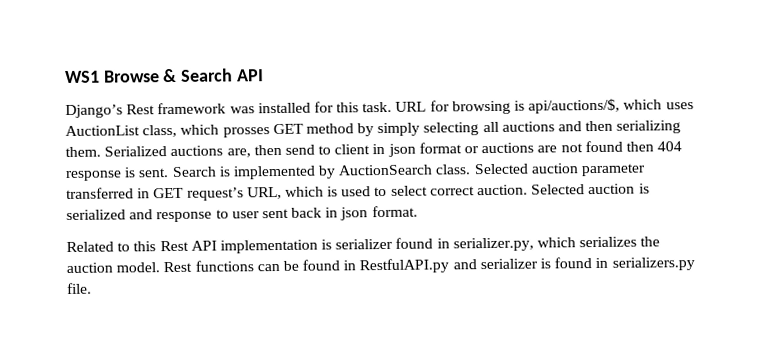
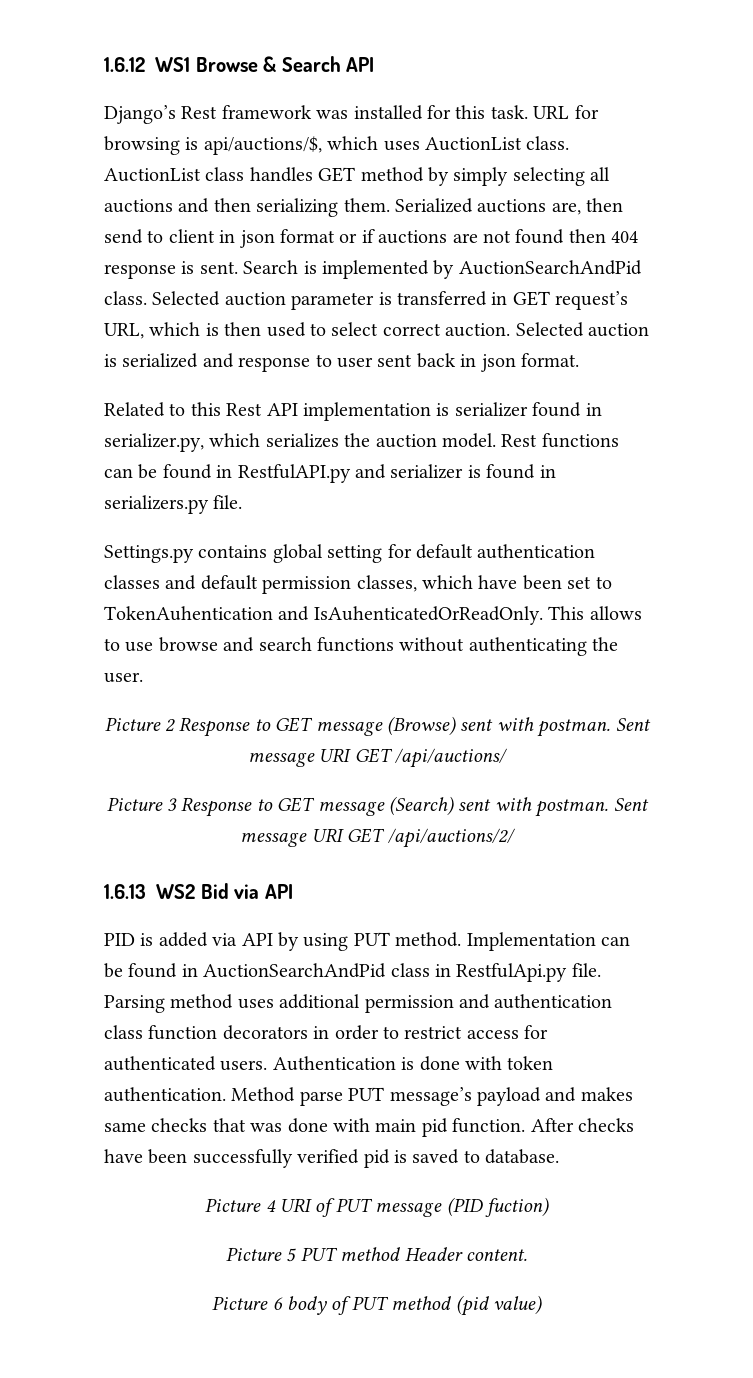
- WS1 Browse & Search API
+ 1.6.12 WS1 Browse & Search API
- URL for browsing is api/auctions/$, which uses AuctionList class, which prosses GET method by simply selecting all auctions and then serializing them.
+ URL for browsing is api/auctions/$, which uses AuctionList class. AuctionList class handles GET method by simply selecting all auctions and then serializing them.
- Serialized auctions are, then send to client in json format or auctions are not found then 404 response is sent.
+ Serialized auctions are, then send to client in json format or if auctions are not found then 404 response is sent.
- Search is implemented by AuctionSearch class.
+ Search is implemented by AuctionSearchAndPid class.
- Selected auction parameter transferred in GET request’s URL, which is used to select correct auction.
+ Selected auction parameter is transferred in GET request’s URL, which is then used to select correct auction.
+ Settings.py contains global setting for default authentication classes and default permission classes, which have been set to TokenAuhentication and IsAuhenticatedOrReadOnly. This allows to use browse and search functions without authenticating the user.
+ Picture 2 Response to GET message (Browse) sent with postman. Sent message URI GET /api/auctions/
+ Picture 3 Response to GET message (Search) sent with postman. Sent message URI GET /api/auctions/2/
+ 1.6.13 WS2 Bid via API
+ PID is added via API by using PUT method. Implementation can be found in AuctionSearchAndPid class in RestfulApi.py file. Parsing method uses additional permission and authentication class function decorators in order to restrict access for authenticated users. Authentication is done with token authentication. Method parse PUT message’s payload and makes same checks that was done with main pid function. After checks have been successfully verified pid is saved to database.
+ Picture 4 URI of PUT message (PID fuction)
+ Picture 5 PUT method Header content.
+ Picture 6 body of PUT method (pid value)

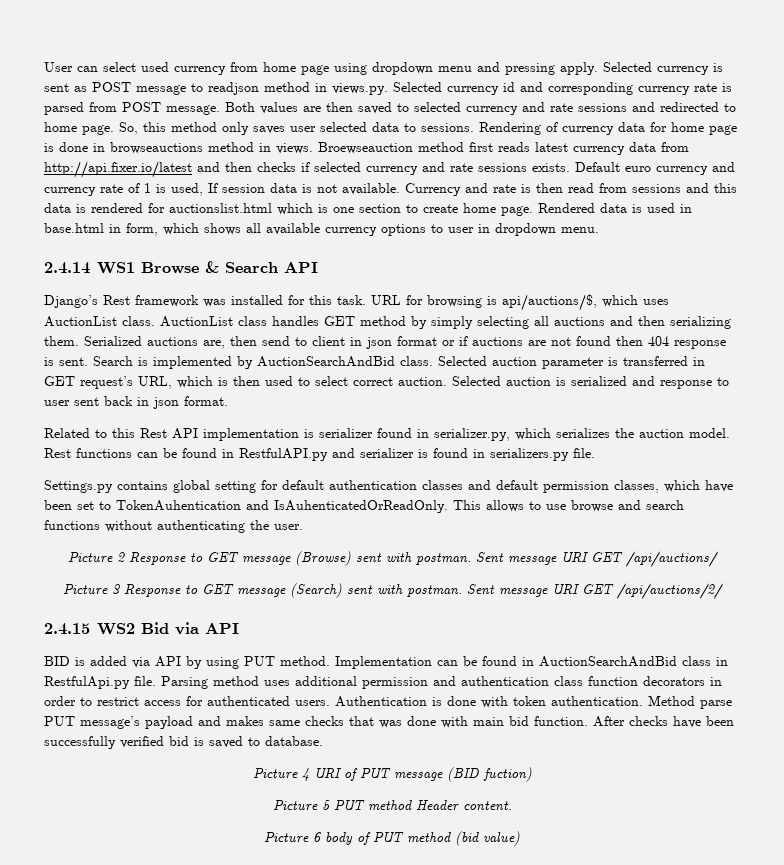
- 1.6.12 WS1 Browse & Search API
+ User can select used currency from home page using dropdown menu and pressing apply. Selected currency is sent as POST message to readjson method in views.py. Selected currency id and corresponding currency rate is parsed from POST message. Both values are then saved to selected currency and rate sessions and redirected to home page. So, this method only saves user selected data to sessions. Rendering of currency data for home page is done in browseauctions method in views. Broewseauction method first reads latest currency data from http://api.fixer.io/latest and then checks if selected currency and rate sessions exists. Default euro currency and currency rate of 1 is used, If session data is not available. Currency and rate is then read from sessions and this data is rendered for auctionslist.html which is one section to create home page. Rendered data is used in base.html in form, which shows all available currency options to user in dropdown menu.
+ 2.4.14 WS1 Browse & Search API
- Search is implemented by AuctionSearchAndPid class.
+ Search is implemented by AuctionSearchAndBid class.
- 1.6.13 WS2 Bid via API
+ 2.4.15 WS2 Bid via API
- PID is added via API by using PUT method.
+ BID is added via API by using PUT method.
- Implementation can be found in AuctionSearchAndPid class in RestfulApi.py file.
+ Implementation can be found in AuctionSearchAndBid class in RestfulApi.py file.
- Method parse PUT message’s payload and makes same checks that was done with main pid function.
+ Method parse PUT message’s payload and makes same checks that was done with main bid function.
- After checks have been successfully verified pid is saved to database.
+ After checks have been successfully verified bid is saved to database.
- Picture 4 URI of PUT message (PID fuction)
+ Picture 4 URI of PUT message (BID fuction)
- Picture 6 body of PUT method (pid value)
+ Picture 6 body of PUT method (bid value)

